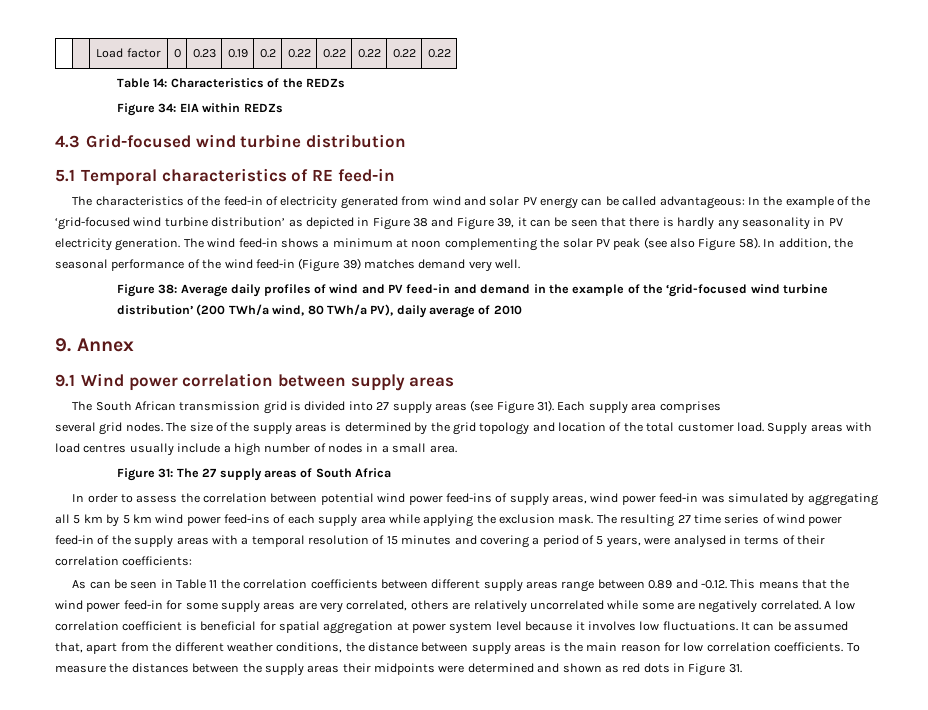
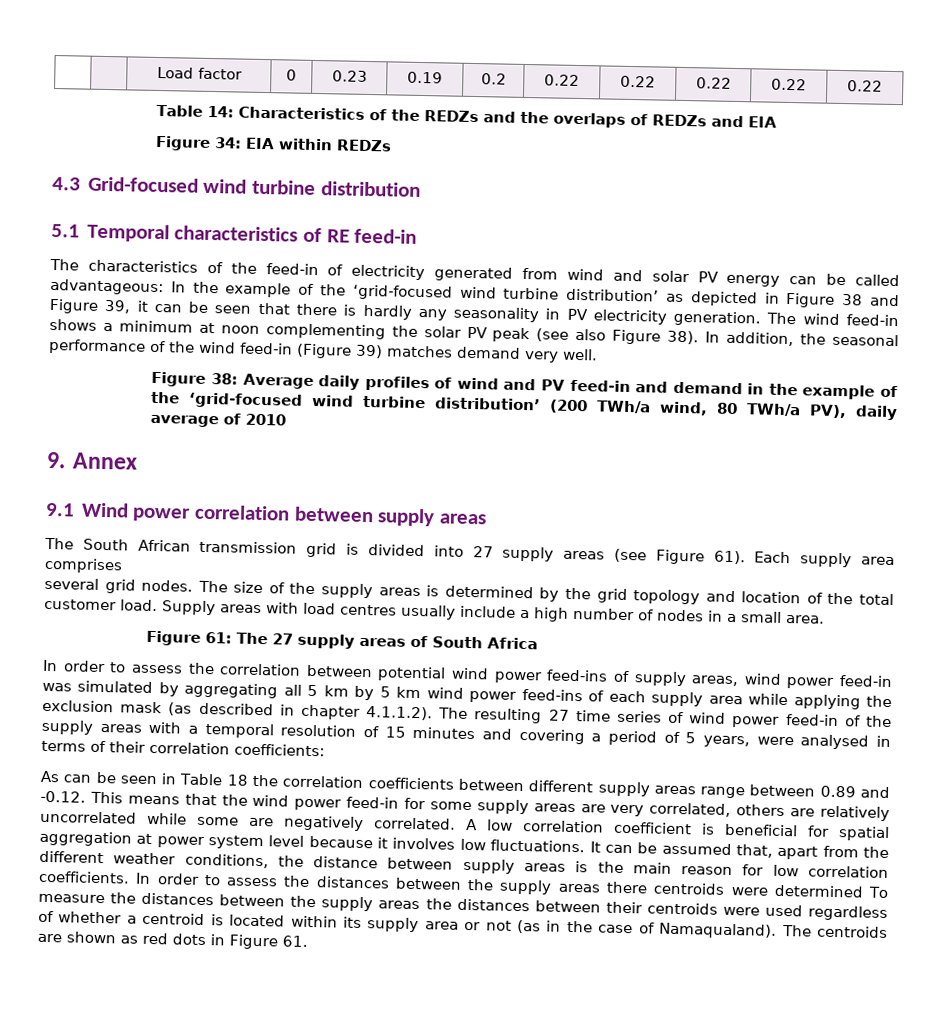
- Table 14: Characteristics of the REDZs
+ Table 14: Characteristics of the REDZs and the overlaps of REDZs and EIA
- The wind feed-in shows a minimum at noon complementing the solar PV peak (see also Figure 58).
+ The wind feed-in shows a minimum at noon complementing the solar PV peak (see also Figure 38).
- The South African transmission grid is divided into 27 supply areas (see Figure 31).
+ The South African transmission grid is divided into 27 supply areas (see Figure 61).
- Figure 31: The 27 supply areas of South Africa
+ Figure 61: The 27 supply areas of South Africa
- In order to assess the correlation between potential wind power feed-ins of supply areas, wind power feed-in was simulated by aggregating all 5 km by 5 km wind power feed-ins of each supply area while applying the exclusion mask. The resulting 27 time series of wind power feed-in of the supply areas with a temporal resolution of 15 minutes and covering a period of 5 years, were analysed in terms of their correlation coefficients:
+ In order to assess the correlation between potential wind power feed-ins of supply areas, wind power feed-in was simulated by aggregating all 5 km by 5 km wind power feed-ins of each supply area while applying the exclusion mask (as described in chapter 4.1.1.2). The resulting 27 time series of wind power feed-in of the supply areas with a temporal resolution of 15 minutes and covering a period of 5 years, were analysed in terms of their correlation coefficients:
- As can be seen in Table 11 the correlation coefficients between different supply areas range between 0.89 and -0.12. This means that the wind power feed-in for some supply areas are very correlated, others are relatively uncorrelated while some are negatively correlated.
+ As can be seen in Table 18 the correlation coefficients between different supply areas range between 0.89 and -0.12. This means that the wind power feed-in for some supply areas are very correlated, others are relatively uncorrelated while some are negatively correlated.
- To measure the distances between the supply areas their midpoints were determined and shown as red dots in Figure 31.
+ In order to assess the distances between the supply areas there centroids were determined To measure the distances between the supply areas the distances between their centroids were used regardless of whether a centroid is located within its supply area or not (as in the case of Namaqualand). The centroids are shown as red dots in Figure 61.

